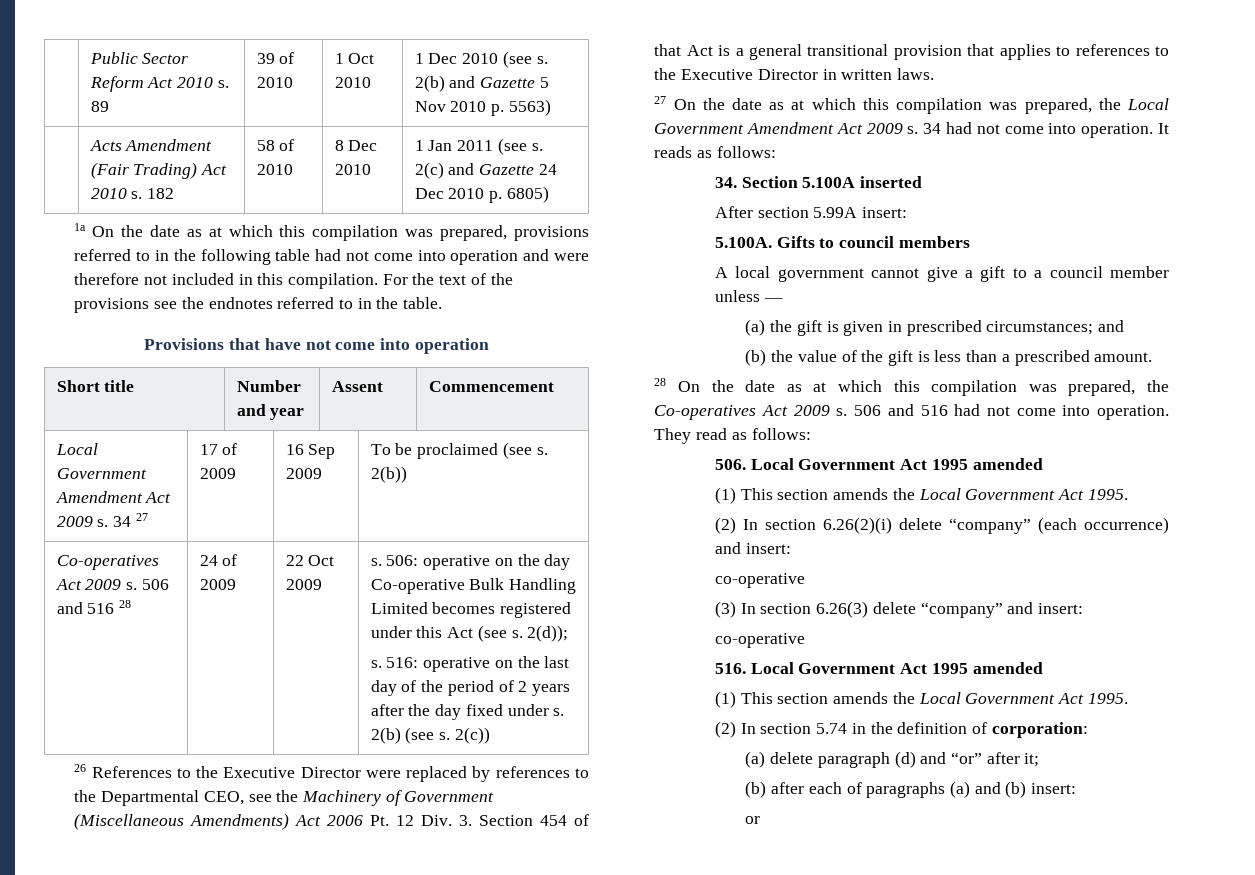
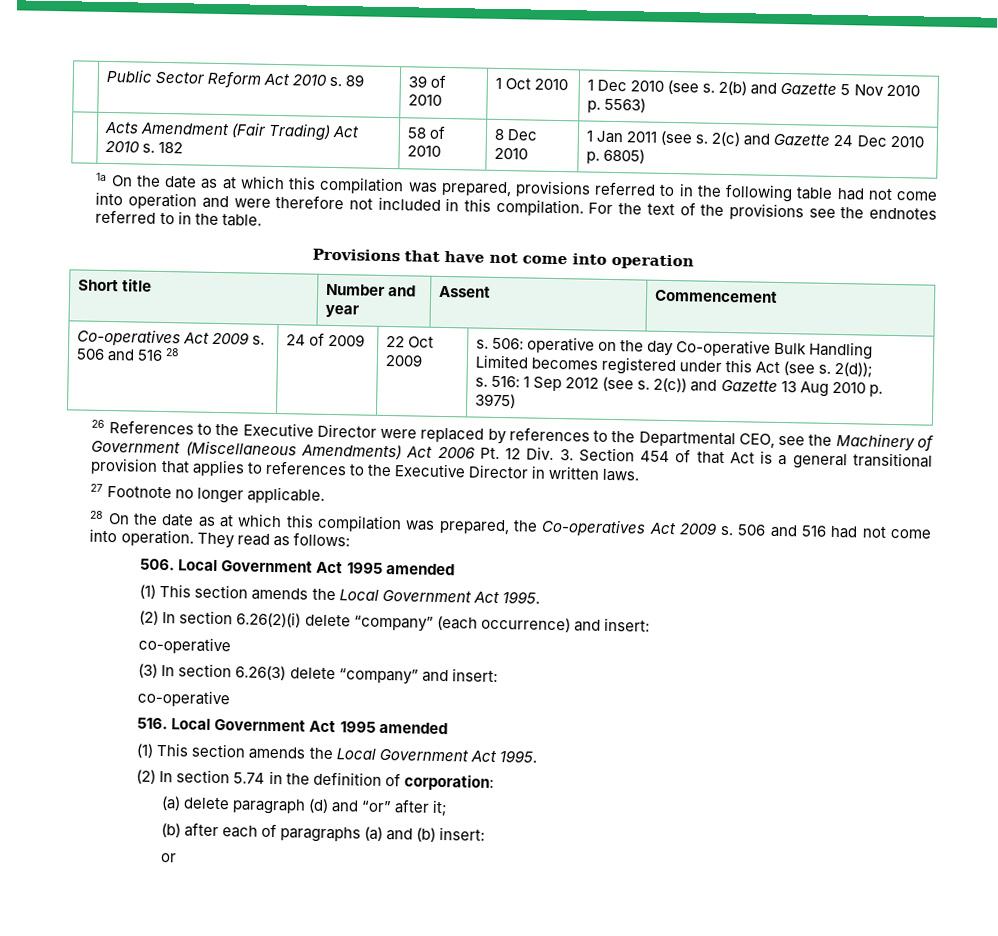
- Local Government Amendment Act 2009 s. 34 27 | 17 of 2009 | 16 Sep 2009 | To be proclaimed (see s. 2(b))
- 516: operative on the last day of the period of 2 years after the day fixed under s. 2(b) (see s. 2(c))
+ 516: 1 Sep 2012 (see s. 2(c)) and Gazette 13 Aug 2010 p. 3975)
- 27 On the date as at which this compilation was prepared, the Local Government Amendment Act 2009 s. 34 had not come into operation. It reads as follows:
- 34. Section 5.100A inserted
- After section 5.99A insert:
- 5.100A. Gifts to council members
- A local government cannot give a gift to a council member unless —
- (a) the gift is given in prescribed circumstances; and
- (b) the value of the gift is less than a prescribed amount.
+ 27 Footnote no longer applicable.

